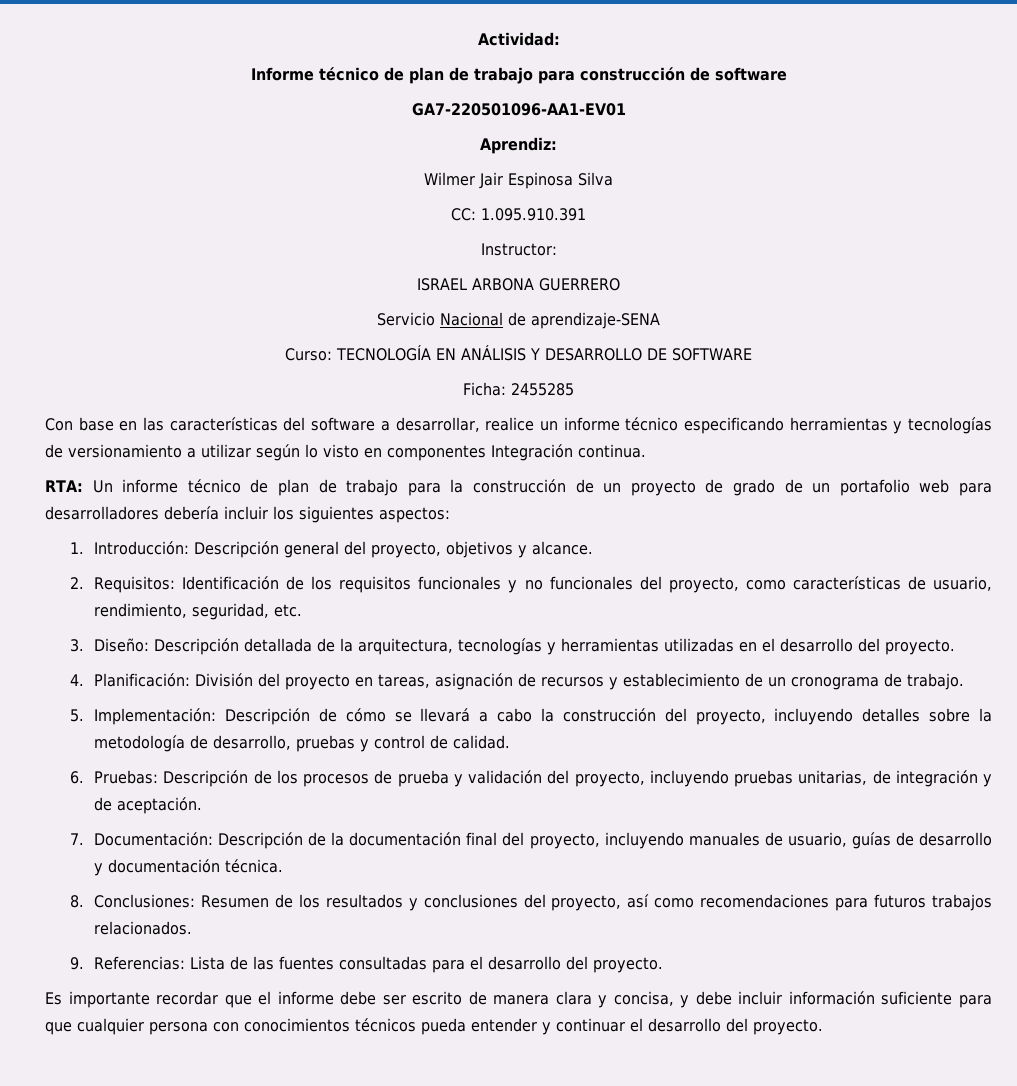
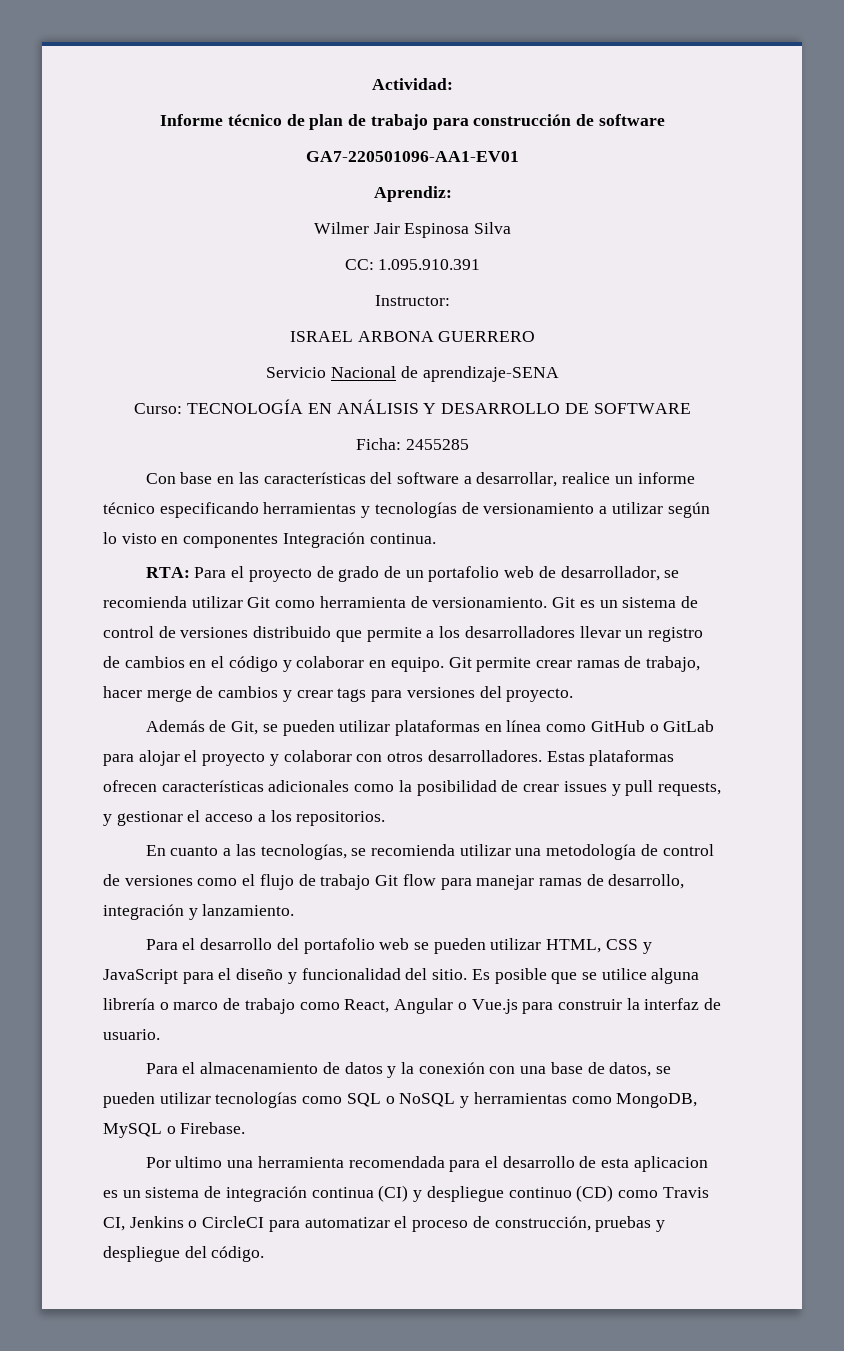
- RTA: Un informe técnico de plan de trabajo para la construcción de un proyecto de grado de un portafolio web para desarrolladores debería incluir los siguientes aspectos:
- 1. Introducción: Descripción general del proyecto, objetivos y alcance.
- 2. Requisitos: Identificación de los requisitos funcionales y no funcionales del proyecto, como características de usuario, rendimiento, seguridad, etc.
- 3. Diseño: Descripción detallada de la arquitectura, tecnologías y herramientas utilizadas en el desarrollo del proyecto.
- 4. Planificación: División del proyecto en tareas, asignación de recursos y establecimiento de un cronograma de trabajo.
- 5. Implementación: Descripción de cómo se llevará a cabo la construcción del proyecto, incluyendo detalles sobre la metodología de desarrollo, pruebas y control de calidad.
- 6. Pruebas: Descripción de los procesos de prueba y validación del proyecto, incluyendo pruebas unitarias, de integración y de aceptación.
- 7. Documentación: Descripción de la documentación final del proyecto, incluyendo manuales de usuario, guías de desarrollo y documentación técnica.
- 8. Conclusiones: Resumen de los resultados y conclusiones del proyecto, así como recomendaciones para futuros trabajos relacionados.
- 9. Referencias: Lista de las fuentes consultadas para el desarrollo del proyecto.
- Es importante recordar que el informe debe ser escrito de manera clara y concisa, y debe incluir información suficiente para que cualquier persona con conocimientos técnicos pueda entender y continuar el desarrollo del proyecto.
+ RTA: Para el proyecto de grado de un portafolio web de desarrollador, se recomienda utilizar Git como herramienta de versionamiento. Git es un sistema de control de versiones distribuido que permite a los desarrolladores llevar un registro de cambios en el código y colaborar en equipo. Git permite crear ramas de trabajo, hacer merge de cambios y crear tags para versiones del proyecto.
+ Además de Git, se pueden utilizar plataformas en línea como GitHub o GitLab para alojar el proyecto y colaborar con otros desarrolladores. Estas plataformas ofrecen características adicionales como la posibilidad de crear issues y pull requests, y gestionar el acceso a los repositorios.
+ En cuanto a las tecnologías, se recomienda utilizar una metodología de control de versiones como el flujo de trabajo Git flow para manejar ramas de desarrollo, integración y lanzamiento.
+ Para el desarrollo del portafolio web se pueden utilizar HTML, CSS y JavaScript para el diseño y funcionalidad del sitio. Es posible que se utilice alguna librería o marco de trabajo como React, Angular o Vue.js para construir la interfaz de usuario.
+ Para el almacenamiento de datos y la conexión con una base de datos, se pueden utilizar tecnologías como SQL o NoSQL y herramientas como MongoDB, MySQL o Firebase.
+ Por ultimo una herramienta recomendada para el desarrollo de esta aplicacion es un sistema de integración continua (CI) y despliegue continuo (CD) como Travis CI, Jenkins o CircleCI para automatizar el proceso de construcción, pruebas y despliegue del código.

